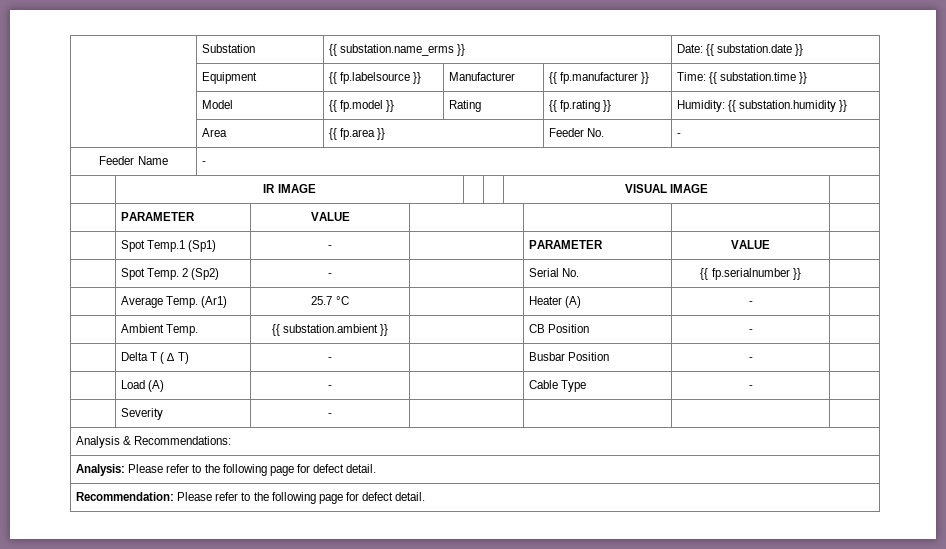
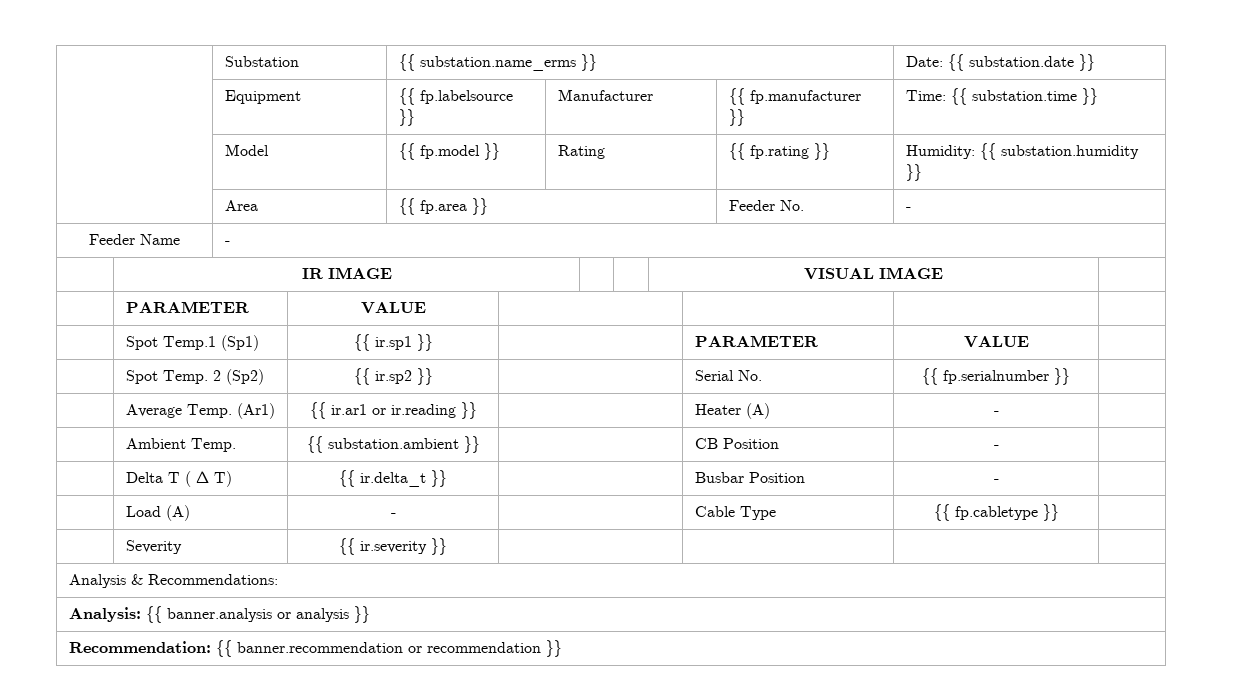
- | Spot Temp.1 (Sp1) | - | | PARAMETER | VALUE |
+ | Spot Temp.1 (Sp1) | {{ ir.sp1 }} | | PARAMETER | VALUE |
- | Spot Temp. 2 (Sp2) | - | | Serial No. | {{ fp.serialnumber }} |
+ | Spot Temp. 2 (Sp2) | {{ ir.sp2 }} | | Serial No. | {{ fp.serialnumber }} |
- | Average Temp. (Ar1) | 25.7 °C | | Heater (A) | - |
+ | Average Temp. (Ar1) | {{ ir.ar1 or ir.reading }} | | Heater (A) | - |
- | Delta T ( ∆ T) | - | | Busbar Position | - |
+ | Delta T ( ∆ T) | {{ ir.delta_t }} | | Busbar Position | - |
- | Load (A) | - | | Cable Type | - |
- | Severity | - | | | |
+ | Load (A) | - | | Cable Type | {{ fp.cabletype }} |
+ | Severity | {{ ir.severity }} | | | |
  Analysis & Recommendations:
- Analysis: Please refer to the following page for defect detail.
- Recommendation: Please refer to the following page for defect detail.
+ Analysis: {{ banner.analysis or analysis }}
+ Recommendation: {{ banner.recommendation or recommendation }}

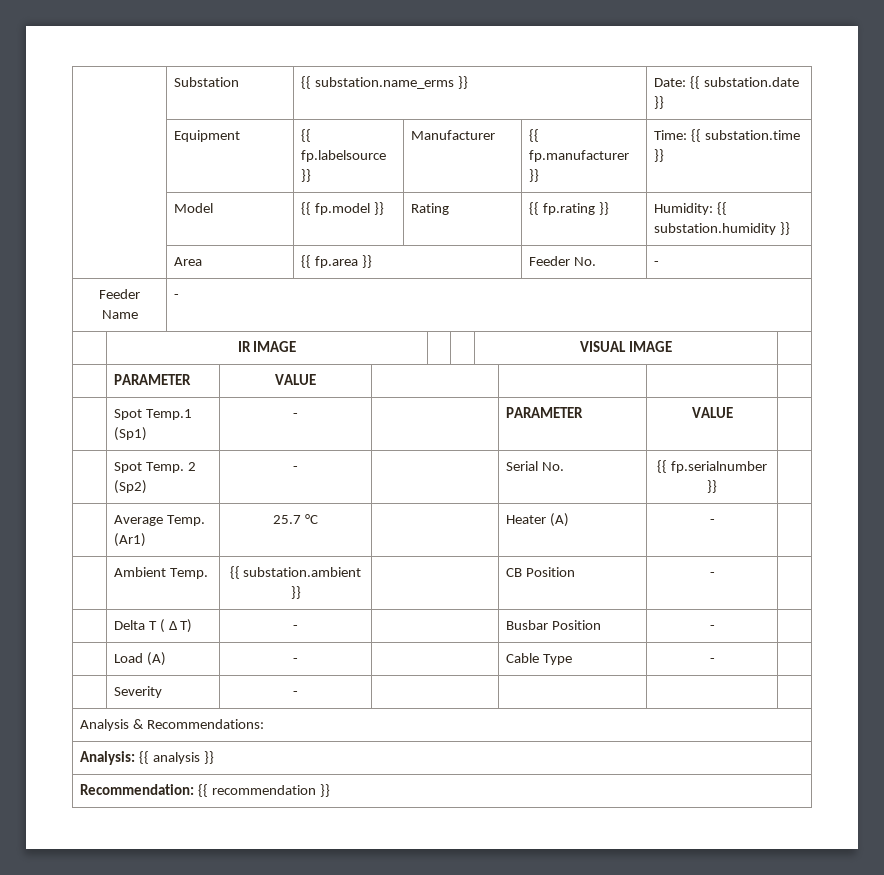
- | Spot Temp.1 (Sp1) | {{ ir.sp1 }} | | PARAMETER | VALUE |
+ | Spot Temp.1 (Sp1) | - | | PARAMETER | VALUE |
- | Spot Temp. 2 (Sp2) | {{ ir.sp2 }} | | Serial No. | {{ fp.serialnumber }} |
+ | Spot Temp. 2 (Sp2) | - | | Serial No. | {{ fp.serialnumber }} |
- | Average Temp. (Ar1) | {{ ir.ar1 or ir.reading }} | | Heater (A) | - |
+ | Average Temp. (Ar1) | 25.7 °C | | Heater (A) | - |
- | Delta T ( ∆ T) | {{ ir.delta_t }} | | Busbar Position | - |
+ | Delta T ( ∆ T) | - | | Busbar Position | - |
- | Load (A) | - | | Cable Type | {{ fp.cabletype }} |
- | Severity | {{ ir.severity }} | | | |
+ | Load (A) | - | | Cable Type | - |
+ | Severity | - | | | |
- Analysis: {{ banner.analysis or analysis }}
+ Analysis: {{ analysis }}
- Recommendation: {{ banner.recommendation or recommendation }}
+ Recommendation: {{ recommendation }}

